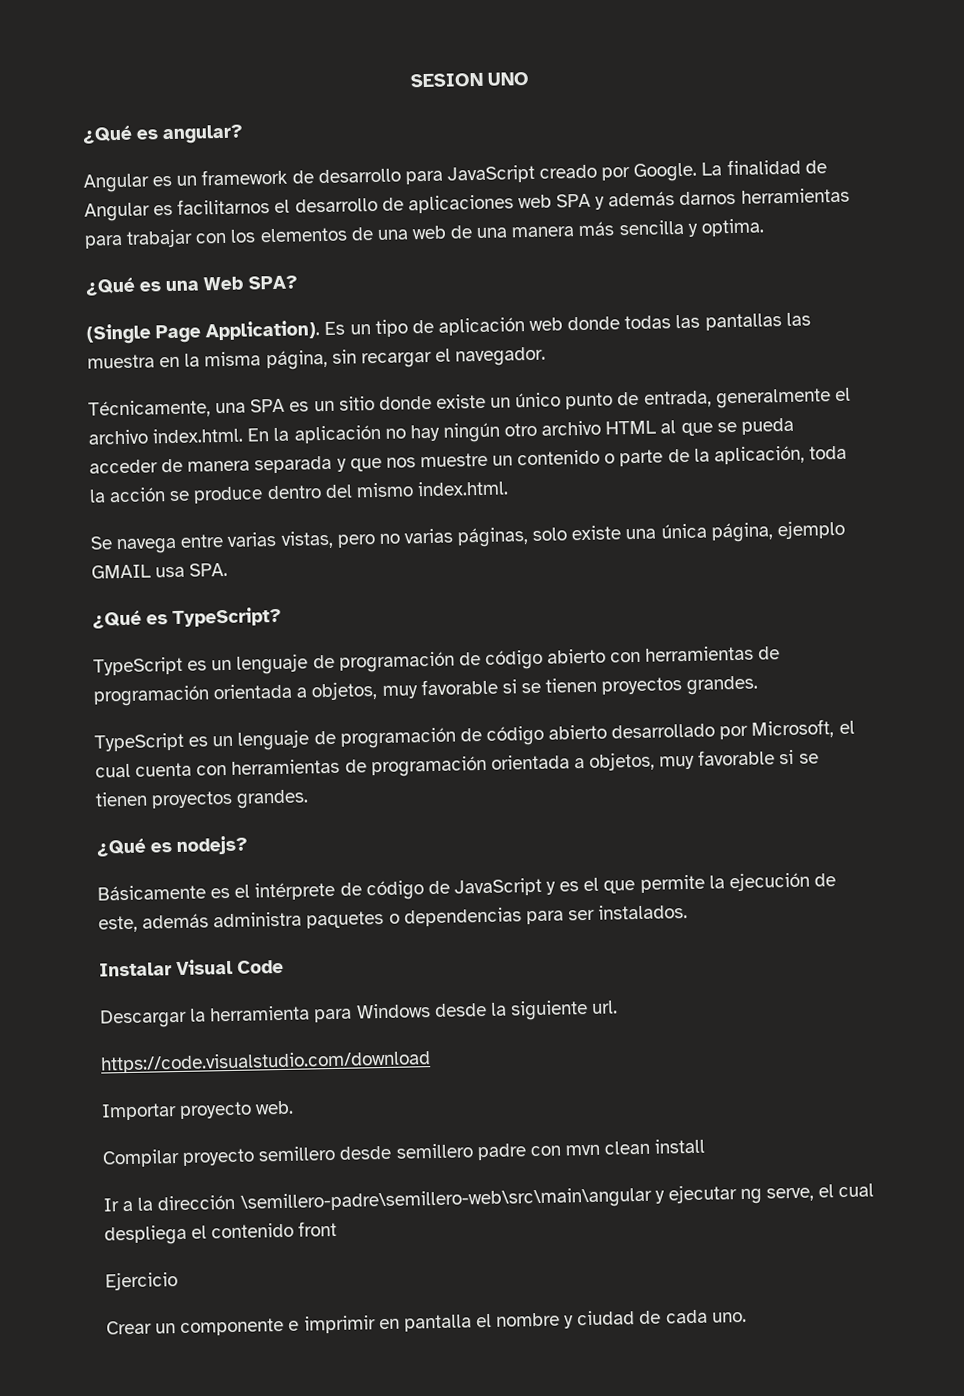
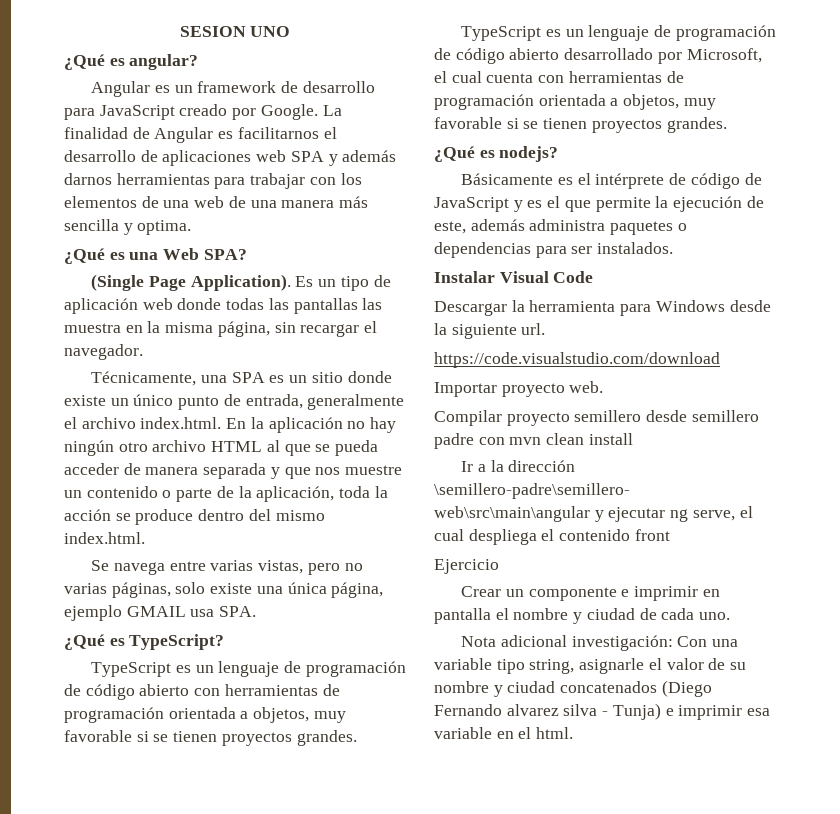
+ Nota adicional investigación: Con una variable tipo string, asignarle el valor de su nombre y ciudad concatenados (Diego Fernando alvarez silva - Tunja) e imprimir esa variable en el html.

